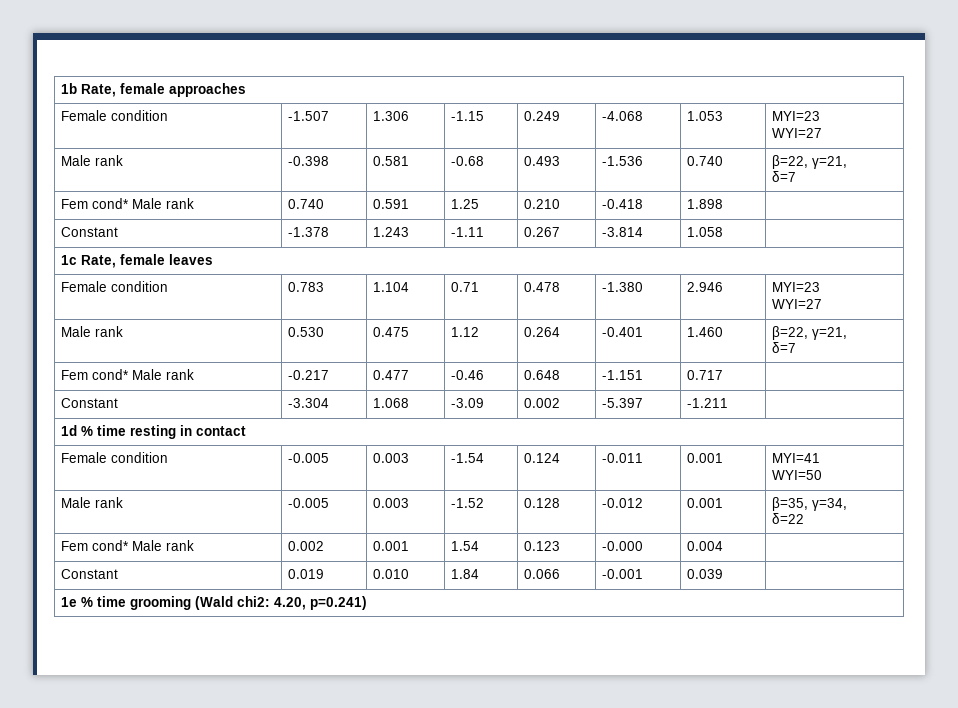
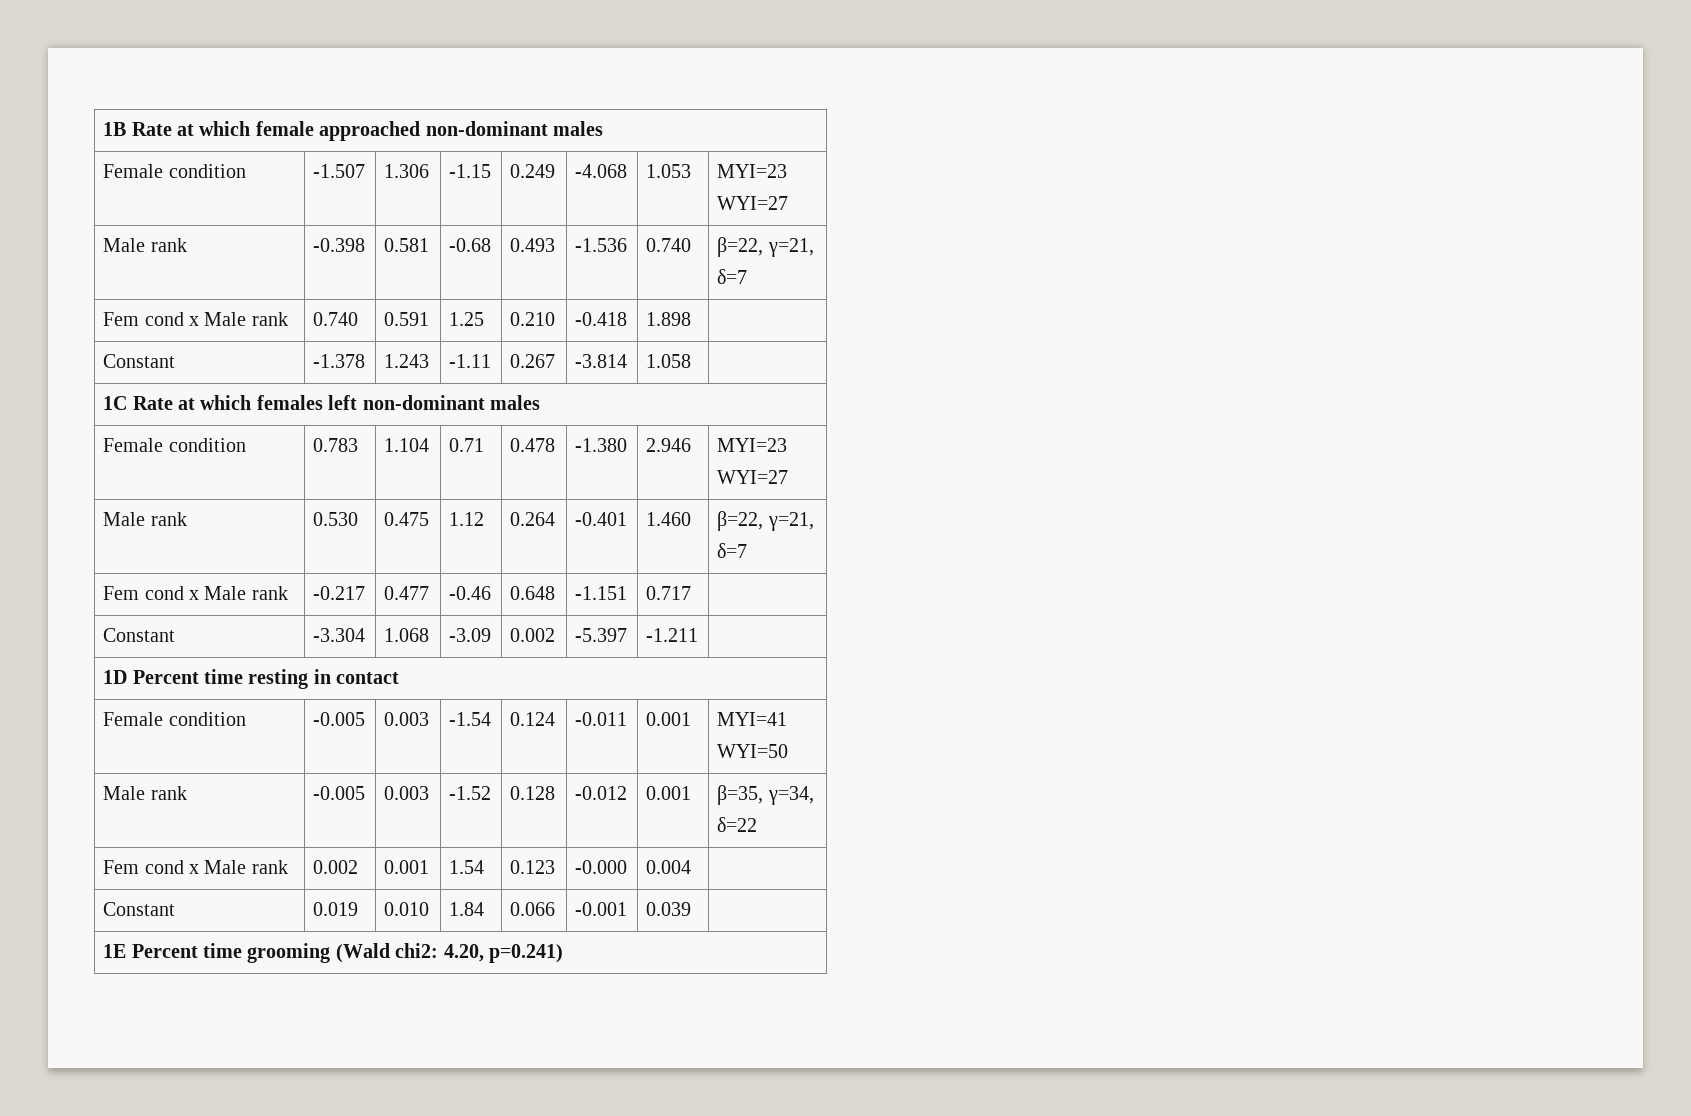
- 1b Rate, female approaches
+ 1B Rate at which female approached non-dominant males
- Fem cond* Male rank | 0.740 | 0.591 | 1.25 | 0.210 | -0.418 | 1.898 |
+ Fem cond x Male rank | 0.740 | 0.591 | 1.25 | 0.210 | -0.418 | 1.898 |
- 1c Rate, female leaves
+ 1C Rate at which females left non-dominant males
- Fem cond* Male rank | -0.217 | 0.477 | -0.46 | 0.648 | -1.151 | 0.717 |
+ Fem cond x Male rank | -0.217 | 0.477 | -0.46 | 0.648 | -1.151 | 0.717 |
- 1d % time resting in contact
+ 1D Percent time resting in contact
- Fem cond* Male rank | 0.002 | 0.001 | 1.54 | 0.123 | -0.000 | 0.004 |
+ Fem cond x Male rank | 0.002 | 0.001 | 1.54 | 0.123 | -0.000 | 0.004 |
- 1e % time grooming (Wald chi2: 4.20, p=0.241)
+ 1E Percent time grooming (Wald chi2: 4.20, p=0.241)

